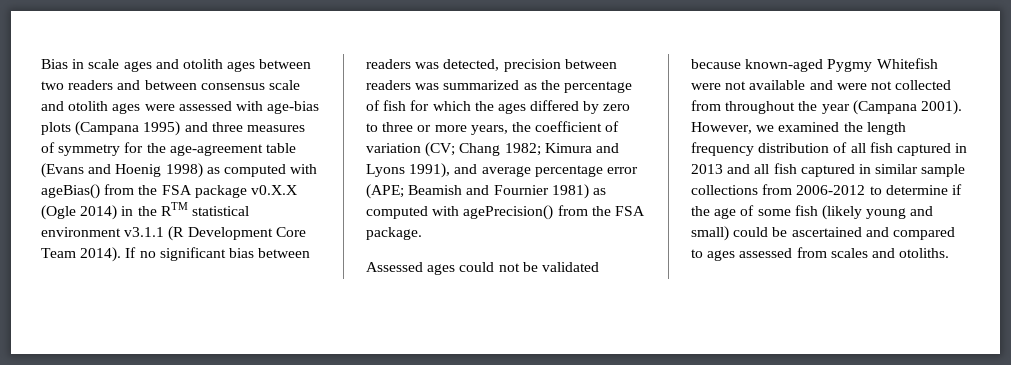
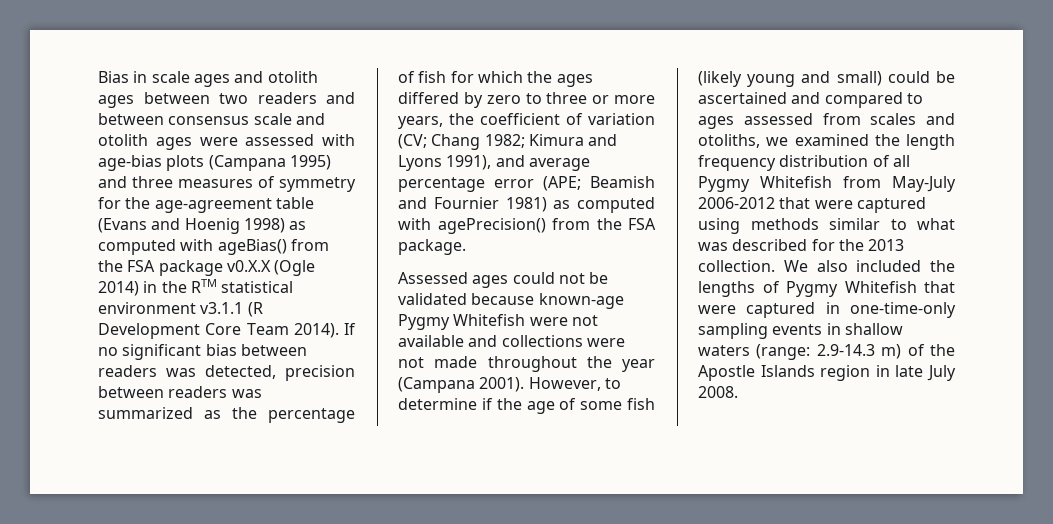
- Assessed ages could not be validated because known-aged Pygmy Whitefish were not available and were not collected from throughout the year (Campana 2001).
+ Assessed ages could not be validated because known-age Pygmy Whitefish were not available and collections were not made throughout the year (Campana 2001).
- However, we examined the length frequency distribution of all fish captured in 2013 and all fish captured in similar sample collections from 2006-2012 to determine if the age of some fish (likely young and small) could be ascertained and compared to ages assessed from scales and otoliths.
+ However, to determine if the age of some fish (likely young and small) could be ascertained and compared to ages assessed from scales and otoliths, we examined the length frequency distribution of all Pygmy Whitefish from May-July 2006-2012 that were captured using methods similar to what was described for the 2013 collection. We also included the lengths of Pygmy Whitefish that were captured in one-time-only sampling events in shallow waters (range: 2.9-14.3 m) of the Apostle Islands region in late July 2008.

